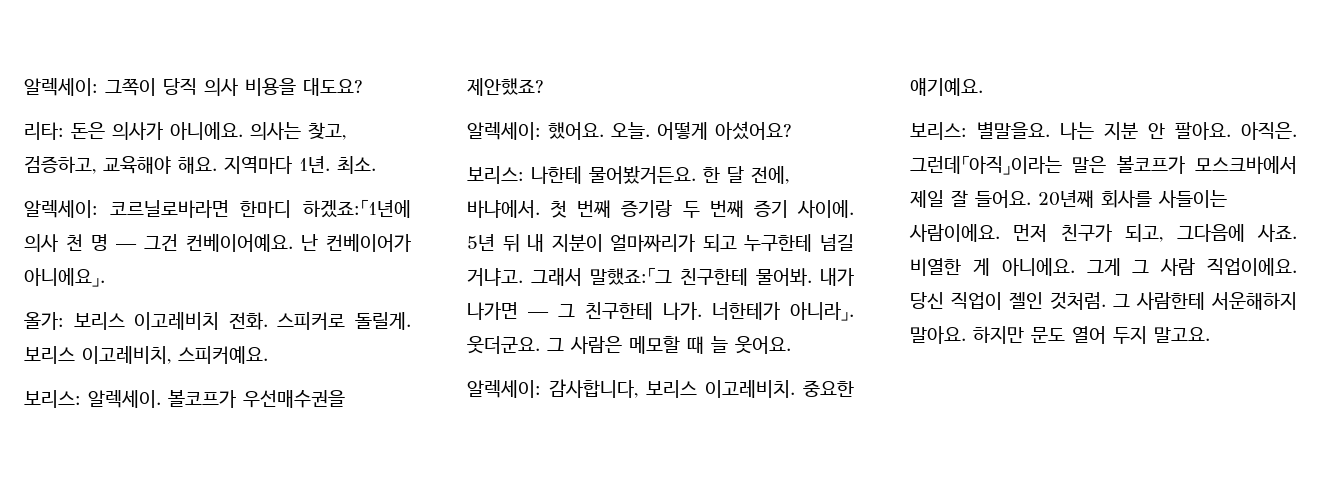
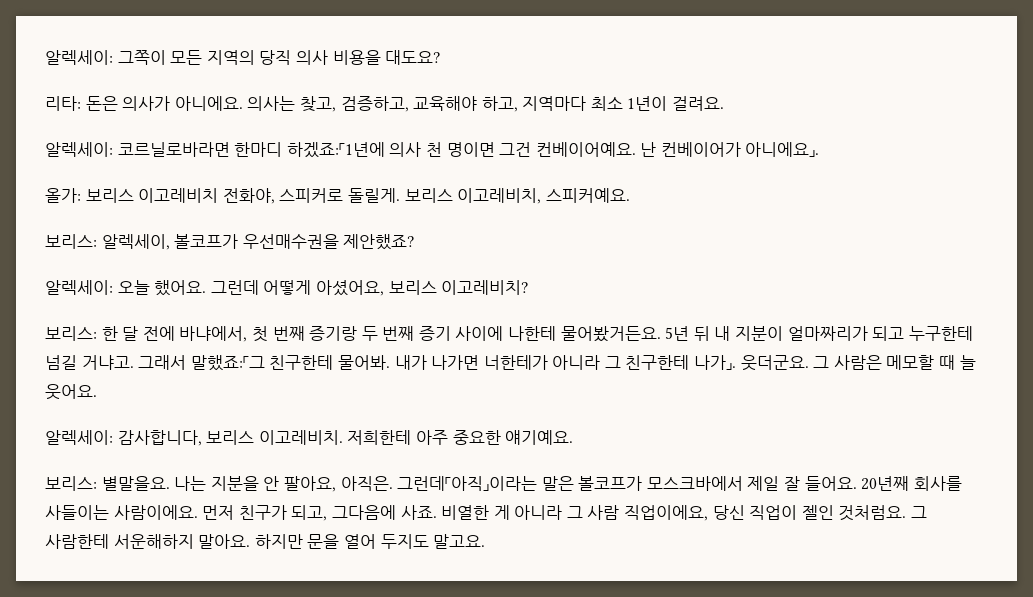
- 알렉세이: 그쪽이 당직 의사 비용을 대도요?
+ 알렉세이: 그쪽이 모든 지역의 당직 의사 비용을 대도요?
- 의사는 찾고, 검증하고, 교육해야 해요. 지역마다 1년. 최소.
+ 의사는 찾고, 검증하고, 교육해야 하고, 지역마다 최소 1년이 걸려요.
- 알렉세이: 코르닐로바라면 한마디 하겠죠:「1년에 의사 천 명 — 그건 컨베이어예요.
+ 알렉세이: 코르닐로바라면 한마디 하겠죠:「1년에 의사 천 명이면 그건 컨베이어예요.
- 올가: 보리스 이고레비치 전화. 스피커로 돌릴게.
+ 올가: 보리스 이고레비치 전화야, 스피커로 돌릴게.
- 보리스: 알렉세이. 볼코프가 우선매수권을 제안했죠?
+ 보리스: 알렉세이, 볼코프가 우선매수권을 제안했죠?
- 알렉세이: 했어요. 오늘. 어떻게 아셨어요?
- 보리스: 나한테 물어봤거든요. 한 달 전에, 바냐에서. 첫 번째 증기랑 두 번째 증기 사이에.
+ 알렉세이: 오늘 했어요. 그런데 어떻게 아셨어요, 보리스 이고레비치?
+ 보리스: 한 달 전에 바냐에서, 첫 번째 증기랑 두 번째 증기 사이에 나한테 물어봤거든요.
- 내가 나가면 — 그 친구한테 나가. 너한테가 아니라」.
+ 내가 나가면 너한테가 아니라 그 친구한테 나가」.
- 중요한 얘기예요.
+ 저희한테 아주 중요한 얘기예요.
- 나는 지분 안 팔아요. 아직은.
+ 나는 지분을 안 팔아요, 아직은.
- 비열한 게 아니에요. 그게 그 사람 직업이에요. 당신 직업이 젤인 것처럼.
+ 비열한 게 아니라 그 사람 직업이에요, 당신 직업이 젤인 것처럼요.
- 하지만 문도 열어 두지 말고요.
+ 하지만 문을 열어 두지도 말고요.

